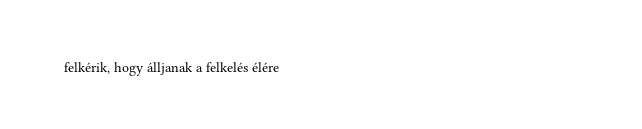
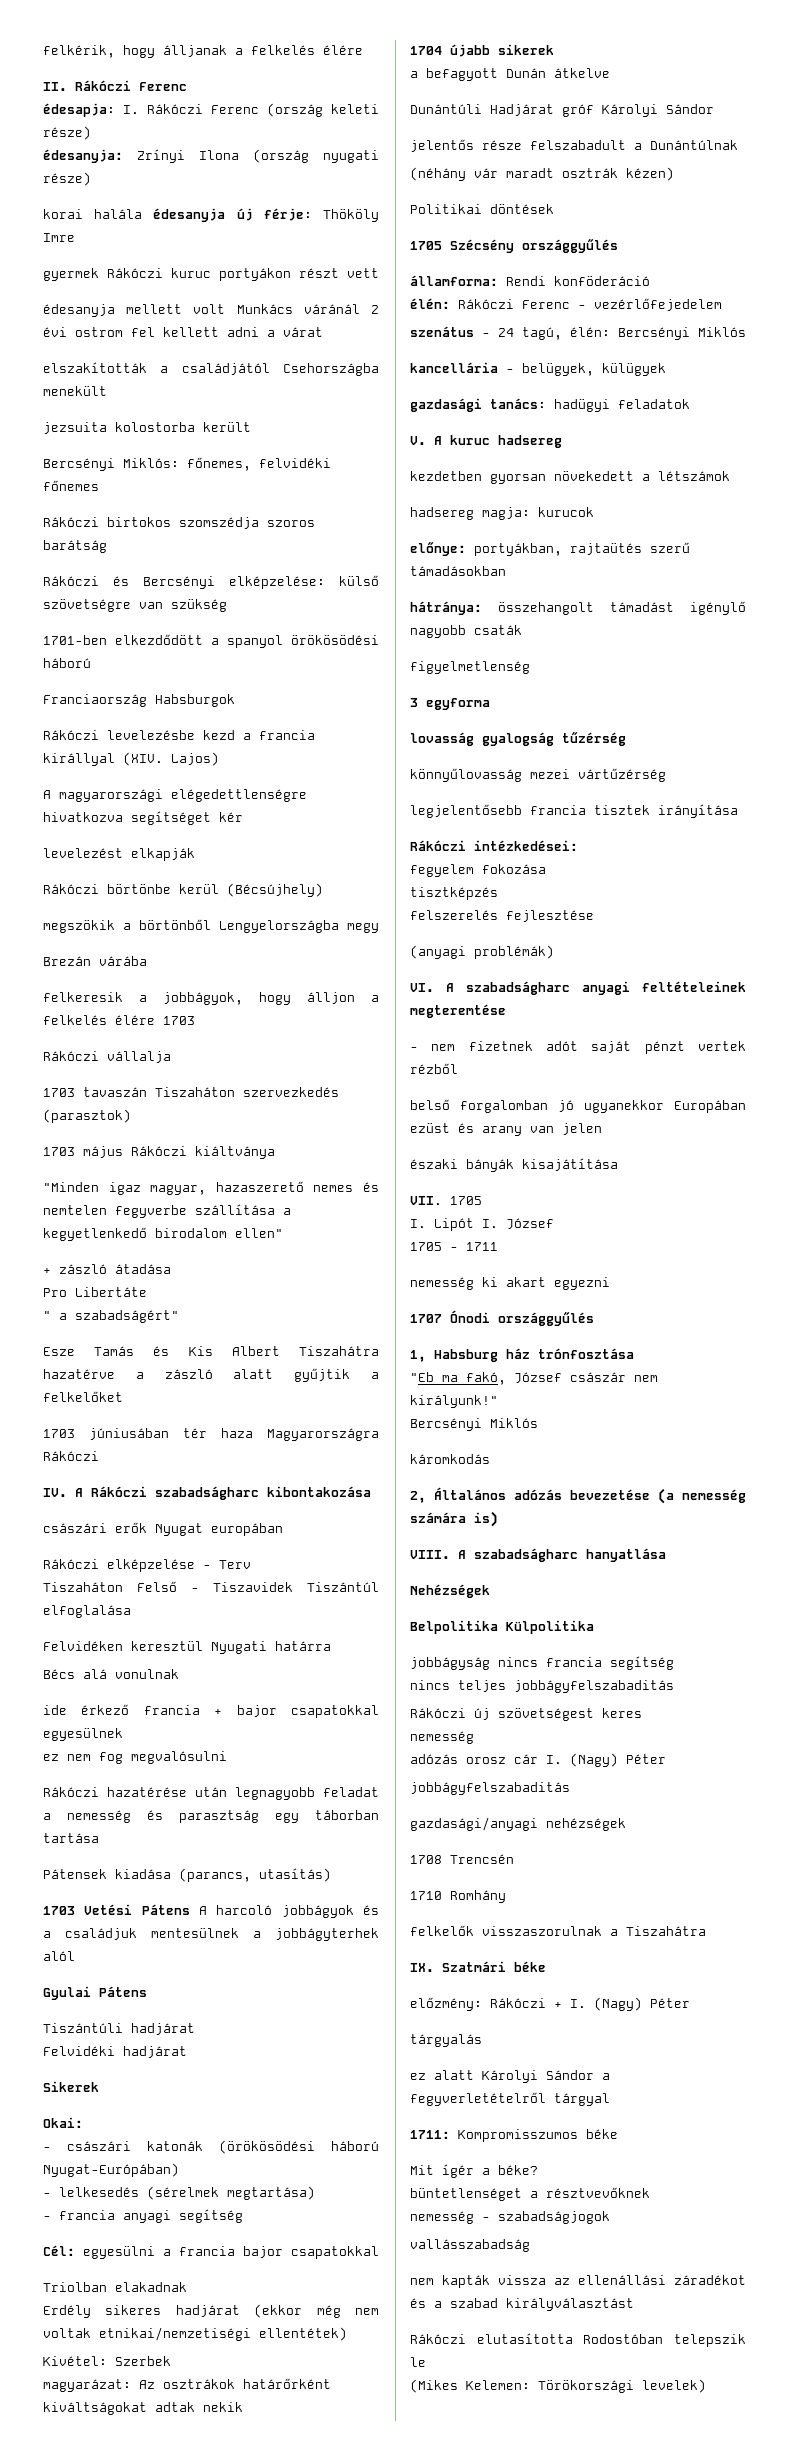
+ II. Rákóczi Ferenc
+ édesapja: I. Rákóczi Ferenc (ország keleti része)
+ édesanyja: Zrínyi Ilona (ország nyugati része)
+ korai halála édesanyja új férje: Thököly Imre
+ gyermek Rákóczi kuruc portyákon részt vett
+ édesanyja mellett volt Munkács váránál 2 évi ostrom fel kellett adni a várat
+ elszakították a családjától Csehországba menekült
+ jezsuita kolostorba került
+ Bercsényi Miklós: főnemes, felvidéki főnemes
+ Rákóczi birtokos szomszédja szoros barátság
+ Rákóczi és Bercsényi elképzelése: külső szövetségre van szükség
+ 1701-ben elkezdődött a spanyol örökösödési háború
+ Franciaország Habsburgok
+ Rákóczi levelezésbe kezd a francia királlyal (XIV. Lajos)
+ A magyarországi elégedettlenségre hivatkozva segítséget kér
+ levelezést elkapják
+ Rákóczi börtönbe kerül (Bécsújhely)
+ megszökik a börtönből Lengyelországba megy
+ Brezán várába
+ felkeresik a jobbágyok, hogy álljon a felkelés élére 1703
+ Rákóczi vállalja
+ 1703 tavaszán Tiszaháton szervezkedés (parasztok)
+ 1703 május Rákóczi kiáltványa
+ "Minden igaz magyar, hazaszerető nemes és nemtelen fegyverbe szállítása a kegyetlenkedő birodalom ellen"
+ + zászló átadása
+ Pro Libertáte
+ " a szabadságért"
+ Esze Tamás és Kis Albert Tiszahátra hazatérve a zászló alatt gyűjtik a felkelőket
+ 1703 júniusában tér haza Magyarországra Rákóczi
+ IV. A Rákóczi szabadságharc kibontakozása
+ császári erők Nyugat europában
+ Rákóczi elképzelése - Terv
+ Tiszaháton Felső - Tiszavidek Tiszántúl elfoglalása
+ Felvidéken keresztül Nyugati határra
+ Bécs alá vonulnak
+ ide érkező francia + bajor csapatokkal egyesülnek
+ ez nem fog megvalósulni
+ Rákóczi hazatérése után legnagyobb feladat a nemesség és parasztság egy táborban tartása
+ Pátensek kiadása (parancs, utasítás)
+ 1703 Vetési Pátens A harcoló jobbágyok és a családjuk mentesülnek a jobbágyterhek alól
+ Gyulai Pátens
+ Tiszántúli hadjárat
+ Felvidéki hadjárat
+ Sikerek
+ Okai:
+ - császári katonák (örökösödési háború Nyugat-Európában)
+ - lelkesedés (sérelmek megtartása)
+ - francia anyagi segítség
+ Cél: egyesülni a francia bajor csapatokkal
+ Triolban elakadnak
+ Erdély sikeres hadjárat (ekkor még nem voltak etnikai/nemzetiségi ellentétek)
+ Kivétel: Szerbek
+ magyarázat: Az osztrákok határőrként kiváltságokat adtak nekik
+ 1704 újabb sikerek
+ a befagyott Dunán átkelve
+ Dunántúli Hadjárat gróf Károlyi Sándor
+ jelentős része felszabadult a Dunántúlnak
+ (néhány vár maradt osztrák kézen)
+ Politikai döntések
+ 1705 Szécsény országgyűlés
+ államforma: Rendi konföderáció
+ élén: Rákóczi Ferenc - vezérlőfejedelem
+ szenátus - 24 tagú, élén: Bercsényi Miklós
+ kancellária - belügyek, külügyek
+ gazdasági tanács: hadügyi feladatok
+ V. A kuruc hadsereg
+ kezdetben gyorsan növekedett a létszámok
+ hadsereg magja: kurucok
+ előnye: portyákban, rajtaütés szerű támadásokban
+ hátránya: összehangolt támadást igénylő nagyobb csaták
+ figyelmetlenség
+ 3 egyforma
+ lovasság gyalogság tűzérség
+ könnyűlovasság mezei vártűzérség
+ legjelentősebb francia tisztek irányítása
+ Rákóczi intézkedései:
+ fegyelem fokozása
+ tisztképzés
+ felszerelés fejlesztése
+ (anyagi problémák)
+ VI. A szabadságharc anyagi feltételeinek megteremtése
+ - nem fizetnek adót saját pénzt vertek rézből
+ belső forgalomban jó ugyanekkor Europában ezüst és arany van jelen
+ északi bányák kisajátítása
+ VII. 1705
+ I. Lipót I. József
+ 1705 - 1711
+ nemesség ki akart egyezni
+ 1707 Ónodi országgyűlés
+ 1, Habsburg ház trónfosztása
+ "Eb ma fakó, József császár nem királyunk!"
+ Bercsényi Miklós
+ káromkodás
+ 2, Általános adózás bevezetése (a nemesség számára is)
+ VIII. A szabadságharc hanyatlása
+ Nehézségek
+ Belpolitika Külpolitika
+ jobbágyság nincs francia segítség
+ nincs teljes jobbágyfelszabaditás
+ Rákóczi új szövetségest keres
+ nemesség
+ adózás orosz cár I. (Nagy) Péter
+ jobbágyfelszabaditás
+ gazdasági/anyagi nehézségek
+ 1708 Trencsén
+ 1710 Romhány
+ felkelők visszaszorulnak a Tiszahátra
+ IX. Szatmári béke
+ előzmény: Rákóczi + I. (Nagy) Péter
+ tárgyalás
+ ez alatt Károlyi Sándor a fegyverletételről tárgyal
+ 1711: Kompromisszumos béke
+ Mit ígér a béke?
+ büntetlenséget a résztvevőknek
+ nemesség - szabadságjogok
+ vallásszabadság
+ nem kapták vissza az ellenállási záradékot és a szabad királyválasztást
+ Rákóczi elutasította Rodostóban telepszik le
+ (Mikes Kelemen: Törökországi levelek)

